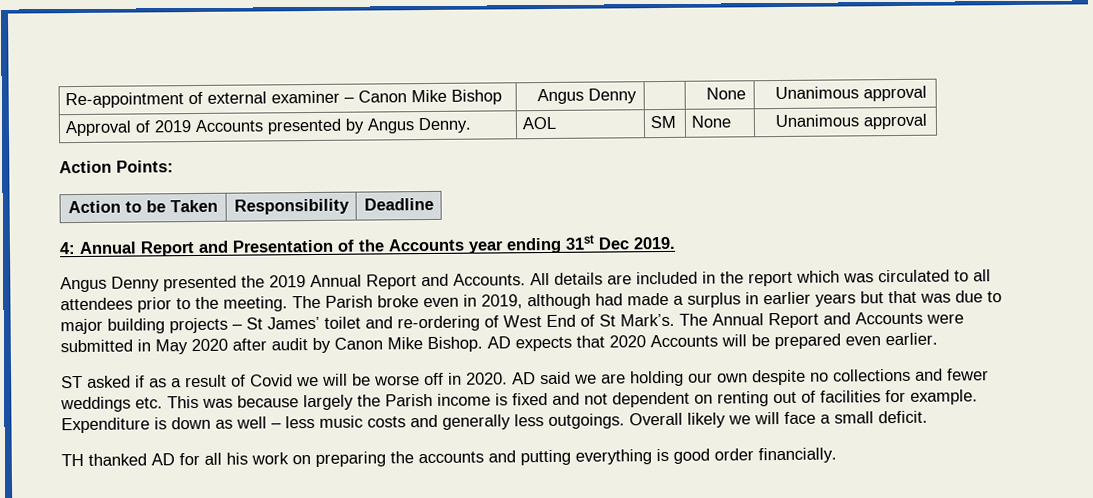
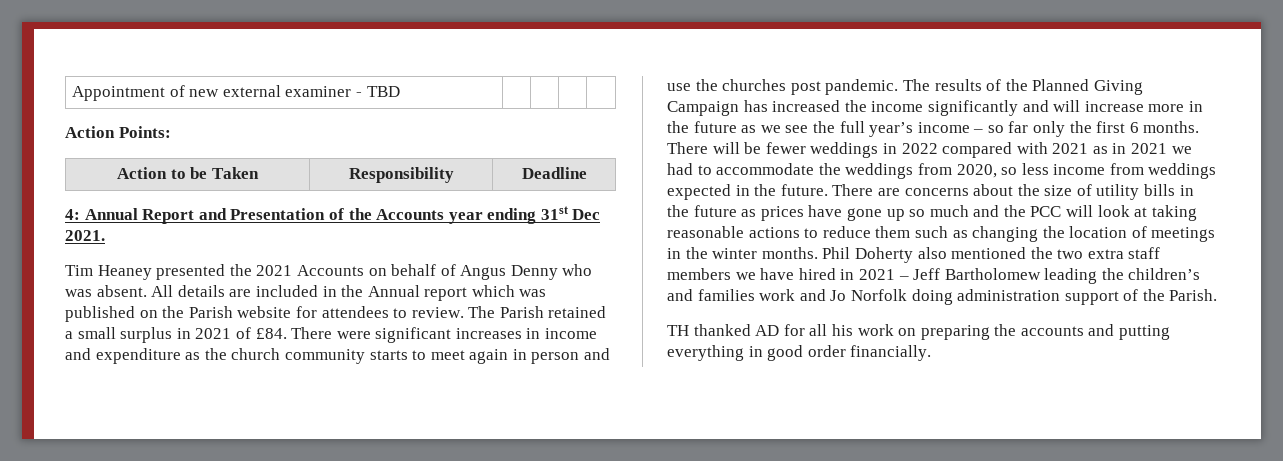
- Re-appointment of external examiner – Canon Mike Bishop | Angus Denny | | None | Unanimous approval
- Approval of 2019 Accounts presented by Angus Denny. | AOL | SM | None | Unanimous approval
+ Appointment of new external examiner - TBD | | | |
- 4: Annual Report and Presentation of the Accounts year ending 31st Dec 2019.
- Angus Denny presented the 2019 Annual Report and Accounts.
+ 4: Annual Report and Presentation of the Accounts year ending 31st Dec 2021.
+ Tim Heaney presented the 2021 Accounts on behalf of Angus Denny who was absent.
- All details are included in the report which was circulated to all attendees prior to the meeting. The Parish broke even in 2019, although had made a surplus in earlier years but that was due to major building projects – St James’ toilet and re-ordering of West End of St Mark’s. The Annual Report and Accounts were submitted in May 2020 after audit by Canon Mike Bishop. AD expects that 2020 Accounts will be prepared even earlier.
- ST asked if as a result of Covid we will be worse off in 2020. AD said we are holding our own despite no collections and fewer weddings etc. This was because largely the Parish income is fixed and not dependent on renting out of facilities for example. Expenditure is down as well – less music costs and generally less outgoings. Overall likely we will face a small deficit.
+ All details are included in the Annual report which was published on the Parish website for attendees to review. The Parish retained a small surplus in 2021 of £84. There were significant increases in income and expenditure as the church community starts to meet again in person and use the churches post pandemic. The results of the Planned Giving Campaign has increased the income significantly and will increase more in the future as we see the full year’s income – so far only the first 6 months. There will be fewer weddings in 2022 compared with 2021 as in 2021 we had to accommodate the weddings from 2020, so less income from weddings expected in the future. There are concerns about the size of utility bills in the future as prices have gone up so much and the PCC will look at taking reasonable actions to reduce them such as changing the location of meetings in the winter months. Phil Doherty also mentioned the two extra staff members we have hired in 2021 – Jeff Bartholomew leading the children’s and families work and Jo Norfolk doing administration support of the Parish.
- TH thanked AD for all his work on preparing the accounts and putting everything is good order financially.
+ TH thanked AD for all his work on preparing the accounts and putting everything in good order financially.

